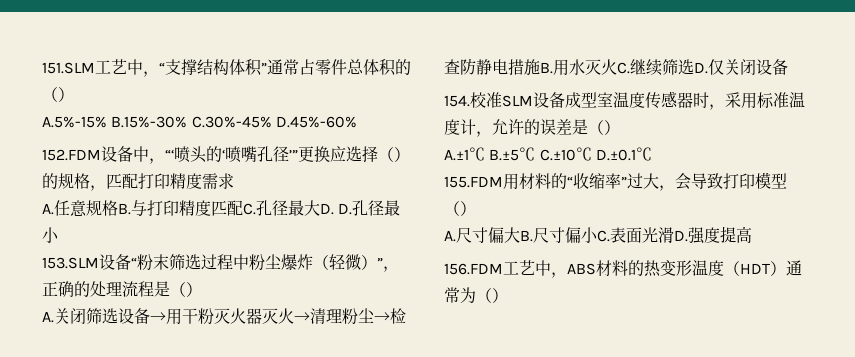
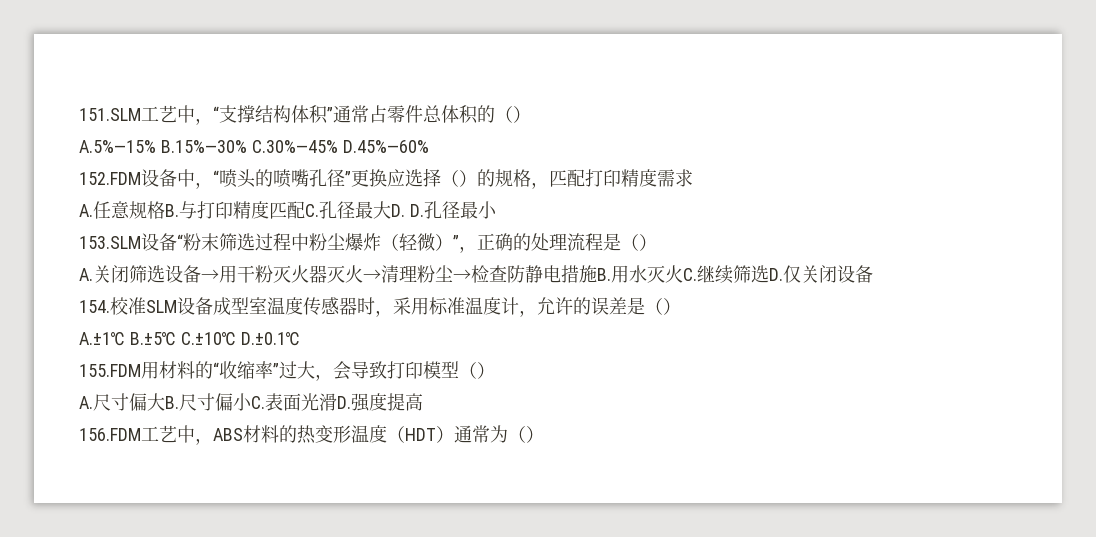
- A.5%-15% B.15%-30% C.30%-45% D.45%-60%
+ A.5%—15% B.15%—30% C.30%—45% D.45%—60%
- 152.FDM设备中，“‘喷头的‘喷嘴孔径’”更换应选择（）的规格，匹配打印精度需求
+ 152.FDM设备中，“喷头的喷嘴孔径”更换应选择（）的规格，匹配打印精度需求

